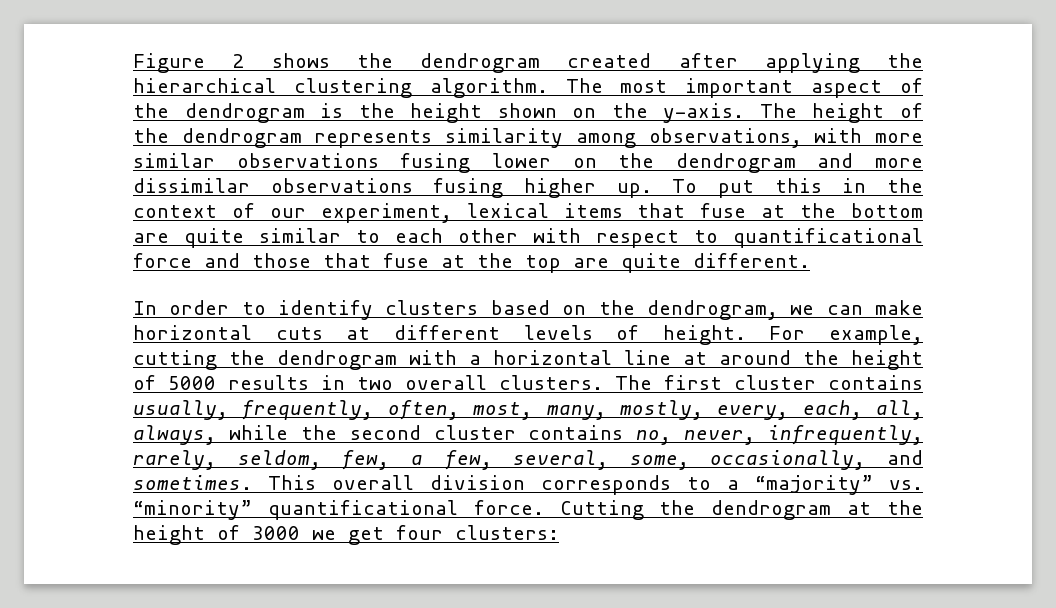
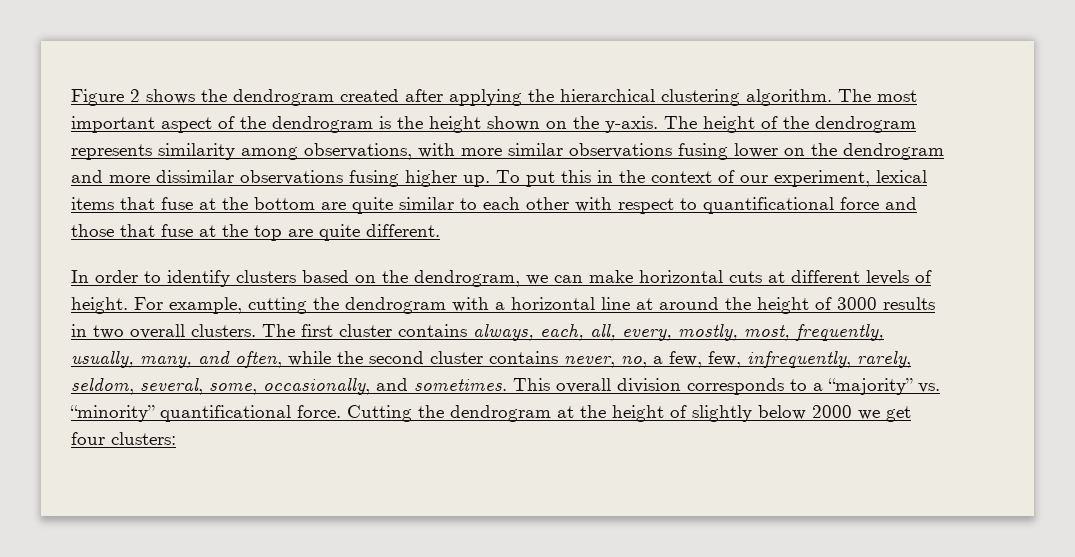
- For example, cutting the dendrogram with a horizontal line at around the height of 5000 results in two overall clusters.
+ For example, cutting the dendrogram with a horizontal line at around the height of 3000 results in two overall clusters.
- The first cluster contains usually, frequently, often, most, many, mostly, every, each, all, always, while the second cluster contains no, never, infrequently, rarely, seldom, few, a few, several, some, occasionally, and sometimes.
+ The first cluster contains always, each, all, every, mostly, most, frequently, usually, many, and often, while the second cluster contains never, no, a few, few, infrequently, rarely, seldom, several, some, occasionally, and sometimes.
- Cutting the dendrogram at the height of 3000 we get four clusters:
+ Cutting the dendrogram at the height of slightly below 2000 we get four clusters:

